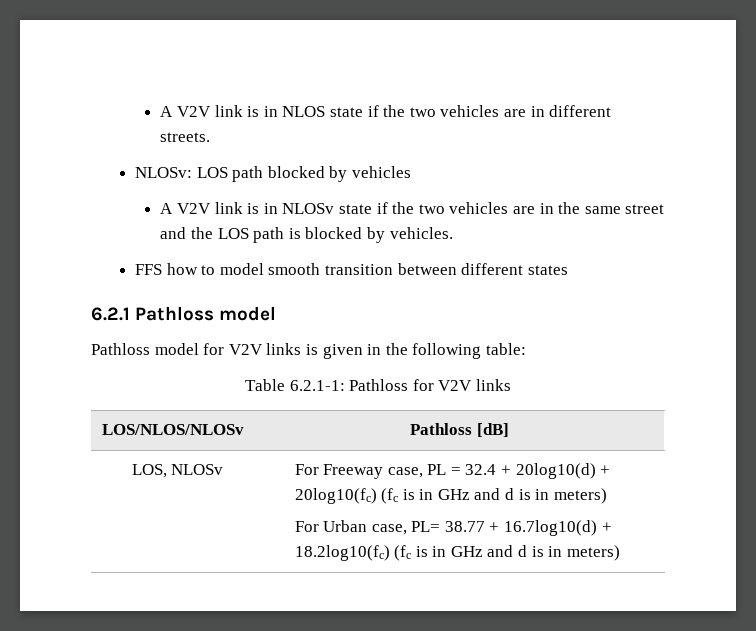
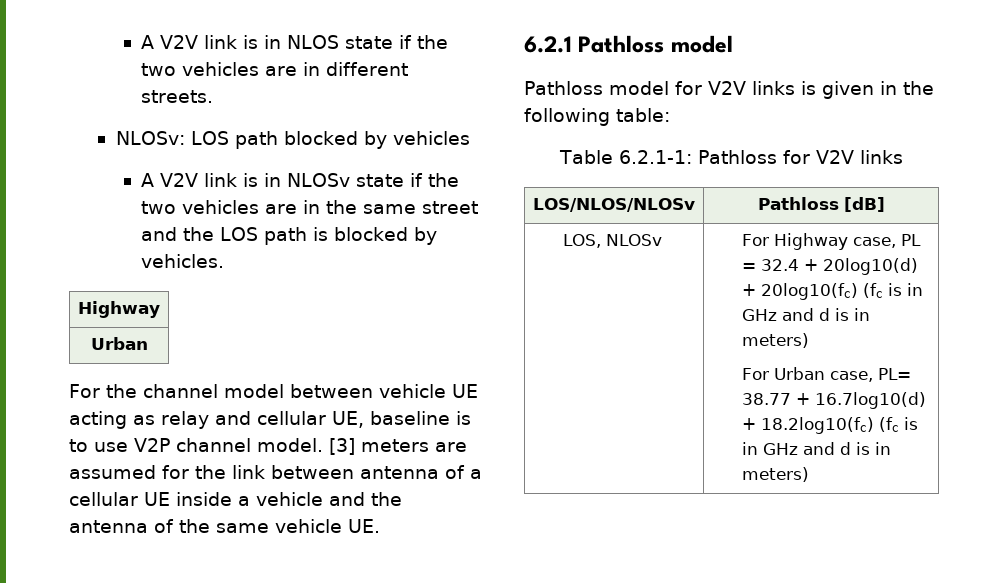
  A V2V link is in NLOSv state if the two vehicles are in the same street and the LOS path is blocked by vehicles.
- FFS how to model smooth transition between different states
+ Highway
+ Urban
+ For the channel model between vehicle UE acting as relay and cellular UE, baseline is to use V2P channel model. [3] meters are assumed for the link between antenna of a cellular UE inside a vehicle and the antenna of the same vehicle UE.
- LOS, NLOSv | For Freeway case, PL = 32.4 + 20log10(d) + 20log10(fc) (fc is in GHz and d is in meters)
+ LOS, NLOSv | For Highway case, PL = 32.4 + 20log10(d) + 20log10(fc) (fc is in GHz and d is in meters)

